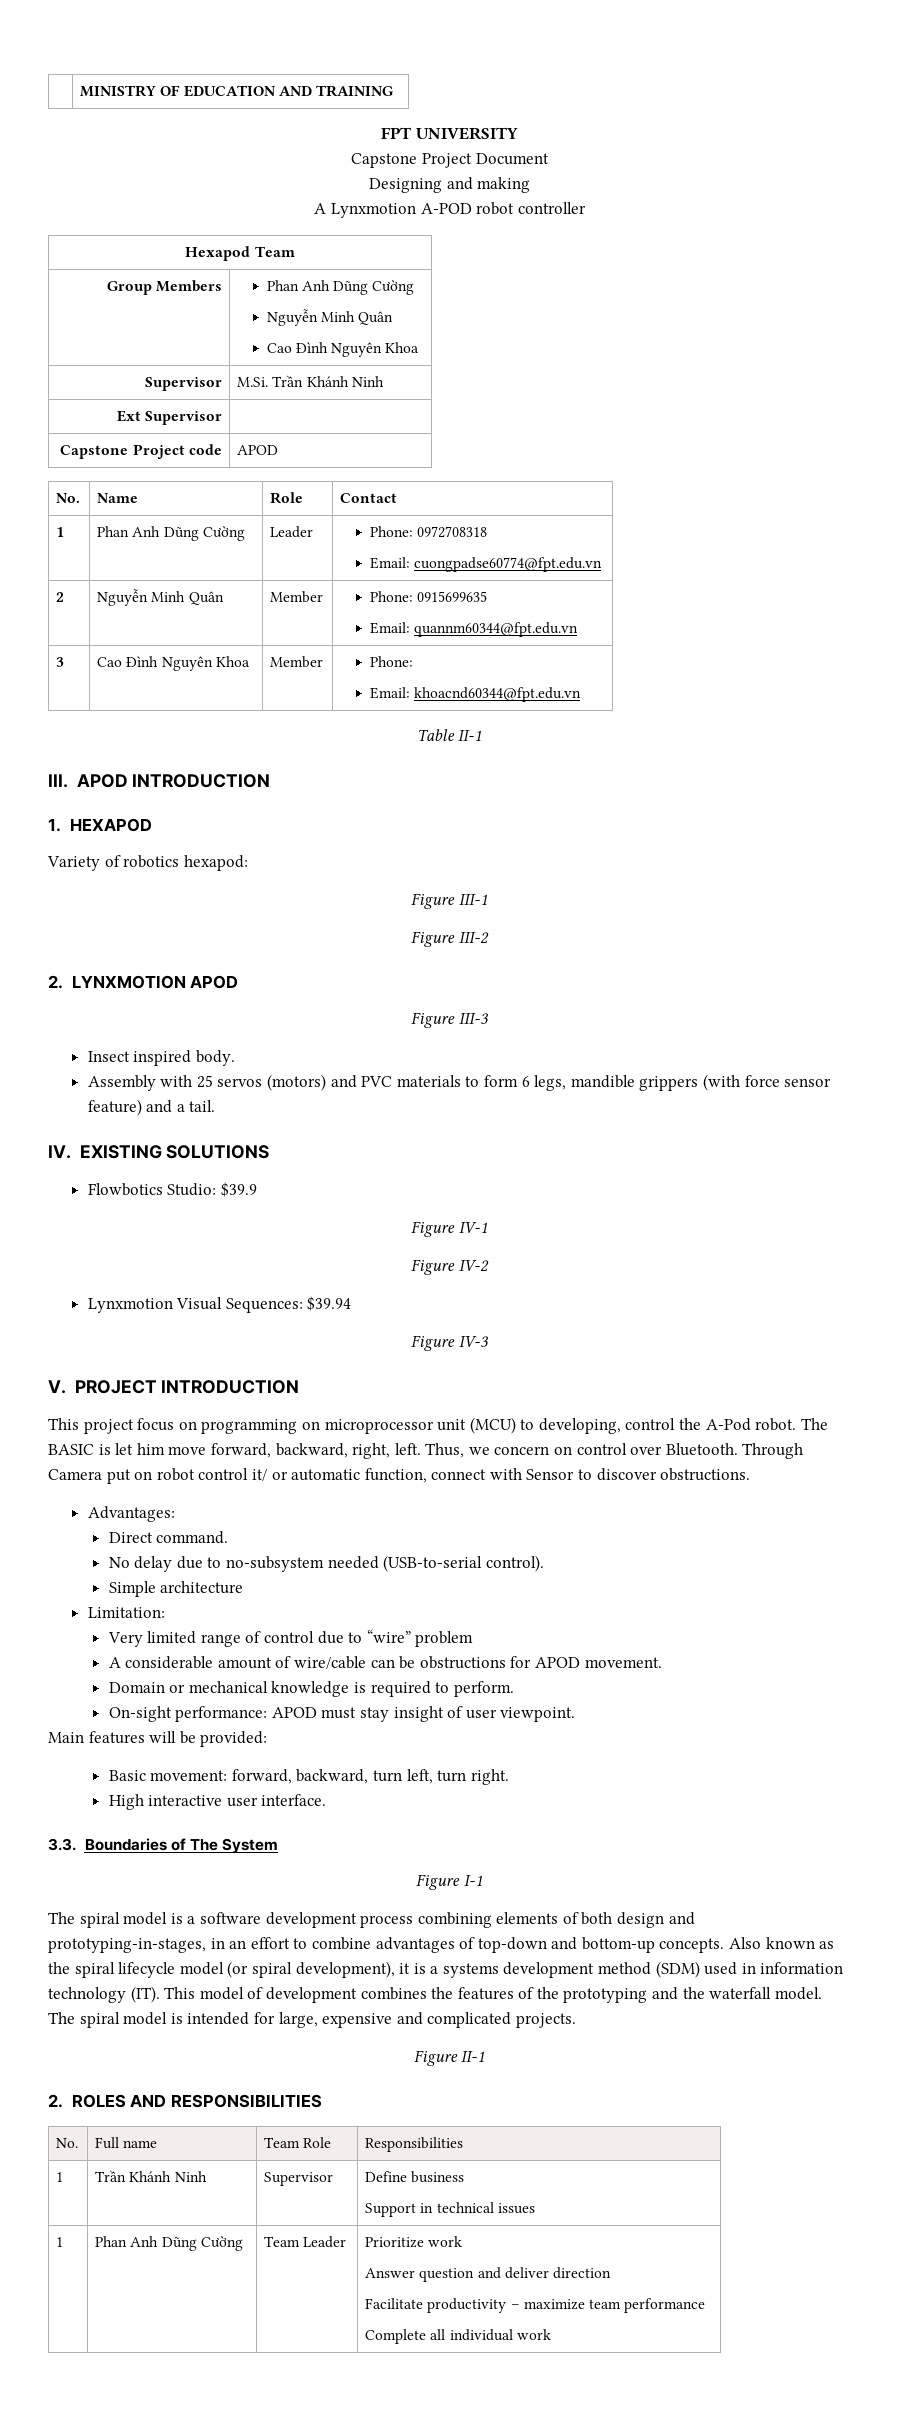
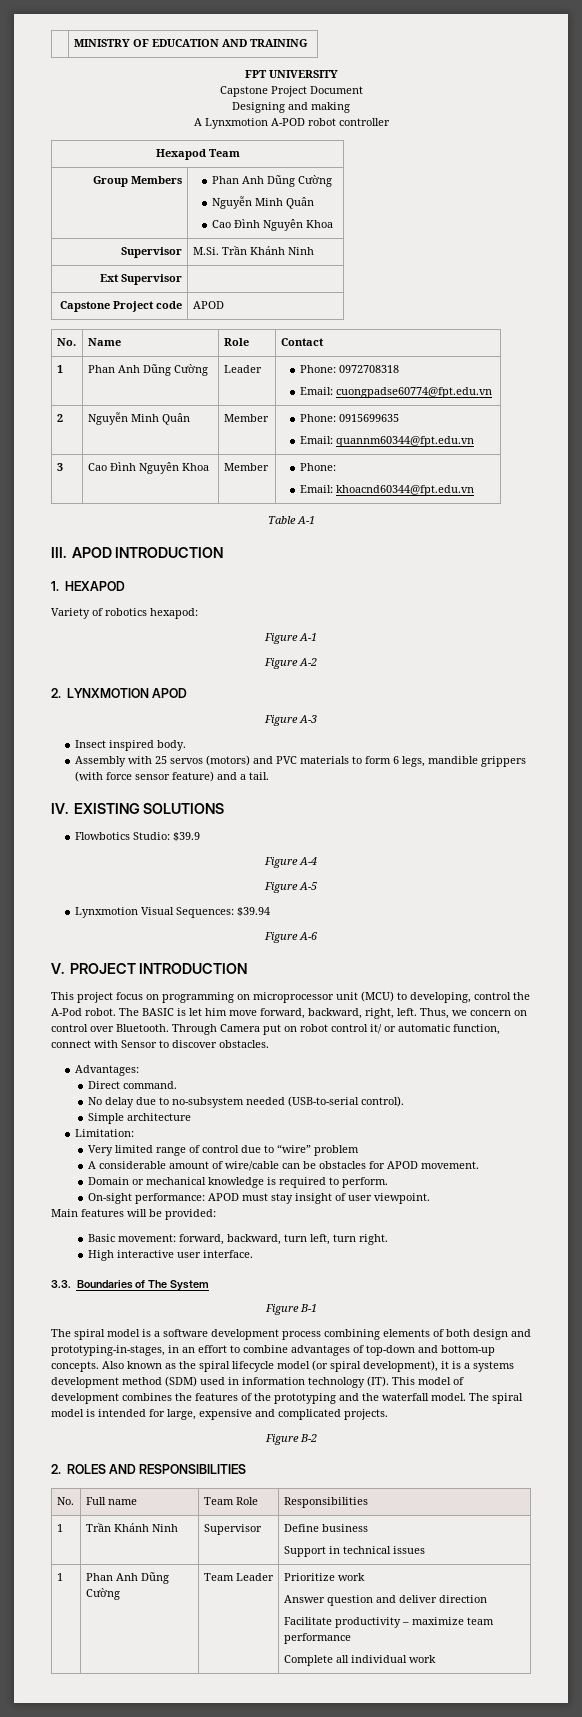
- Table II-1
+ Table A-1
- Figure III-1
- Figure III-2
+ Figure A-1
+ Figure A-2
- Figure III-3
+ Figure A-3
- Figure IV-1
- Figure IV-2
+ Figure A-4
+ Figure A-5
- Figure IV-3
+ Figure A-6
- Through Camera put on robot control it/ or automatic function, connect with Sensor to discover obstructions.
+ Through Camera put on robot control it/ or automatic function, connect with Sensor to discover obstacles.
- A considerable amount of wire/cable can be obstructions for APOD movement.
+ A considerable amount of wire/cable can be obstacles for APOD movement.
- Figure I-1
+ Figure B-1
- Figure II-1
+ Figure B-2

